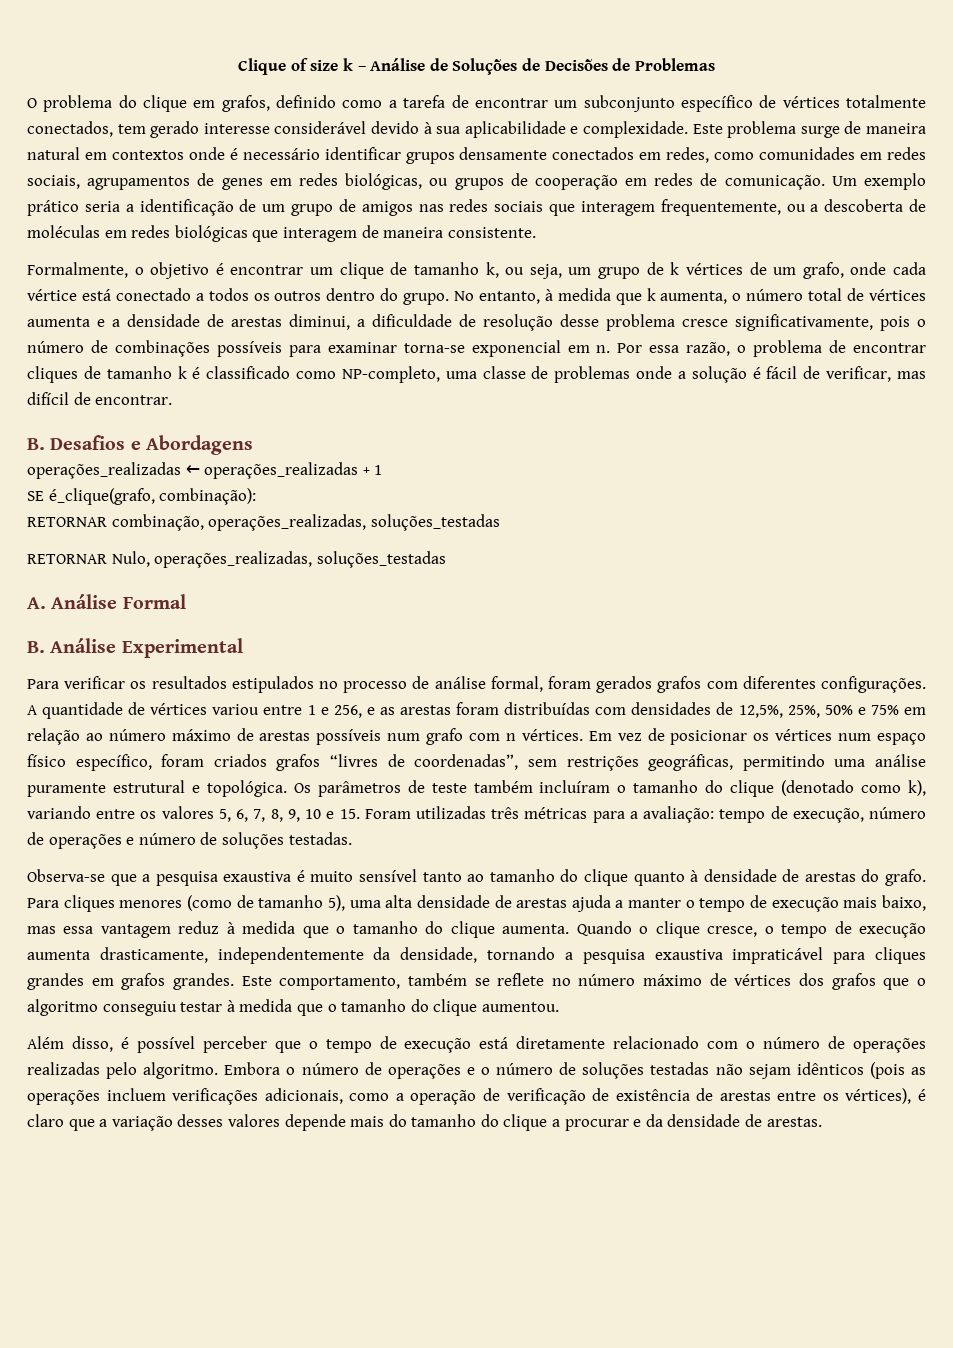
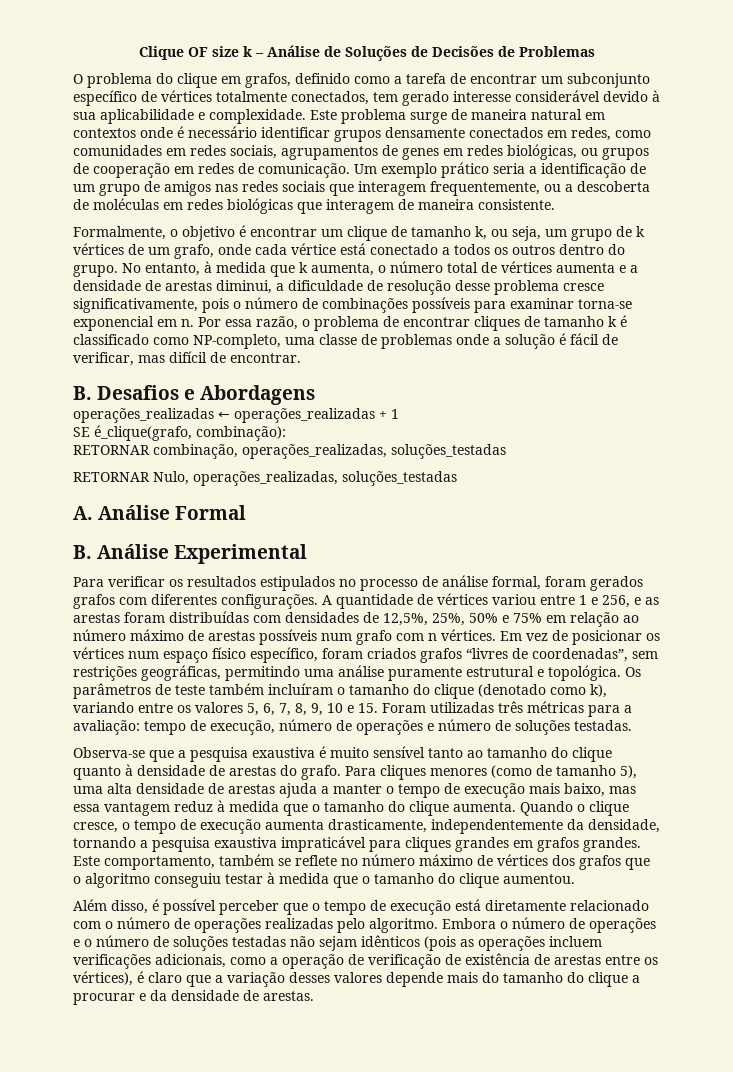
- Clique of size k – Análise de Soluções de Decisões de Problemas
+ Clique OF size k – Análise de Soluções de Decisões de Problemas

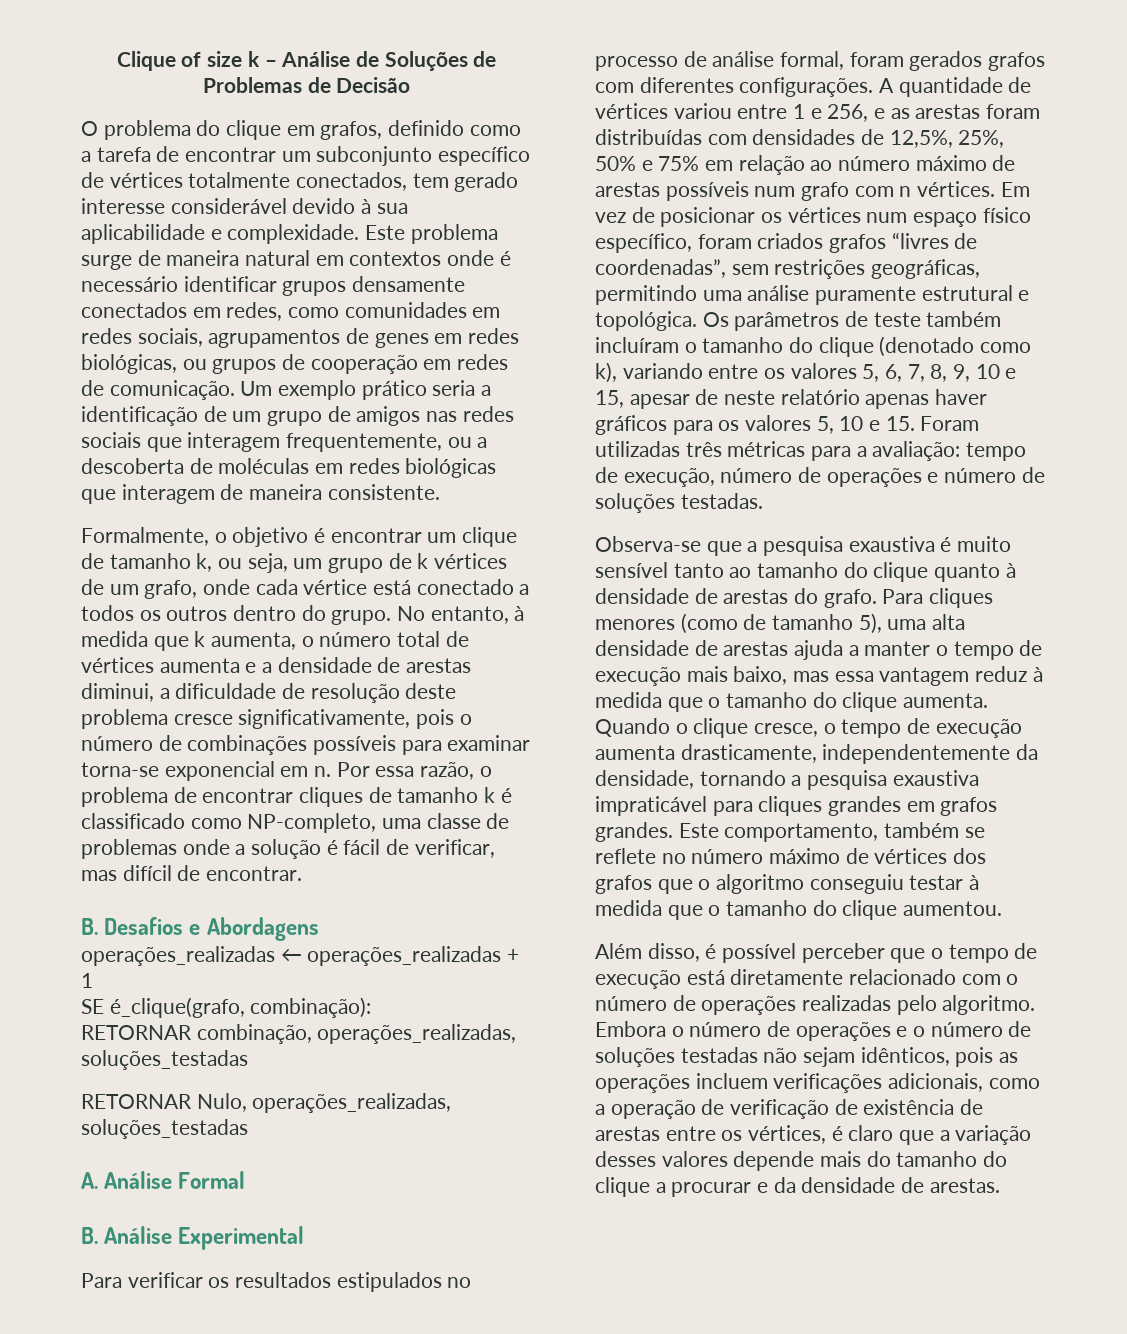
- Clique OF size k – Análise de Soluções de Decisões de Problemas
+ Clique of size k – Análise de Soluções de Problemas de Decisão
- No entanto, à medida que k aumenta, o número total de vértices aumenta e a densidade de arestas diminui, a dificuldade de resolução desse problema cresce significativamente, pois o número de combinações possíveis para examinar torna-se exponencial em n.
+ No entanto, à medida que k aumenta, o número total de vértices aumenta e a densidade de arestas diminui, a dificuldade de resolução deste problema cresce significativamente, pois o número de combinações possíveis para examinar torna-se exponencial em n.
- Os parâmetros de teste também incluíram o tamanho do clique (denotado como k), variando entre os valores 5, 6, 7, 8, 9, 10 e 15. Foram utilizadas três métricas para a avaliação: tempo de execução, número de operações e número de soluções testadas.
+ Os parâmetros de teste também incluíram o tamanho do clique (denotado como k), variando entre os valores 5, 6, 7, 8, 9, 10 e 15, apesar de neste relatório apenas haver gráficos para os valores 5, 10 e 15. Foram utilizadas três métricas para a avaliação: tempo de execução, número de operações e número de soluções testadas.
- Embora o número de operações e o número de soluções testadas não sejam idênticos (pois as operações incluem verificações adicionais, como a operação de verificação de existência de arestas entre os vértices), é claro que a variação desses valores depende mais do tamanho do clique a procurar e da densidade de arestas.
+ Embora o número de operações e o número de soluções testadas não sejam idênticos, pois as operações incluem verificações adicionais, como a operação de verificação de existência de arestas entre os vértices, é claro que a variação desses valores depende mais do tamanho do clique a procurar e da densidade de arestas.

